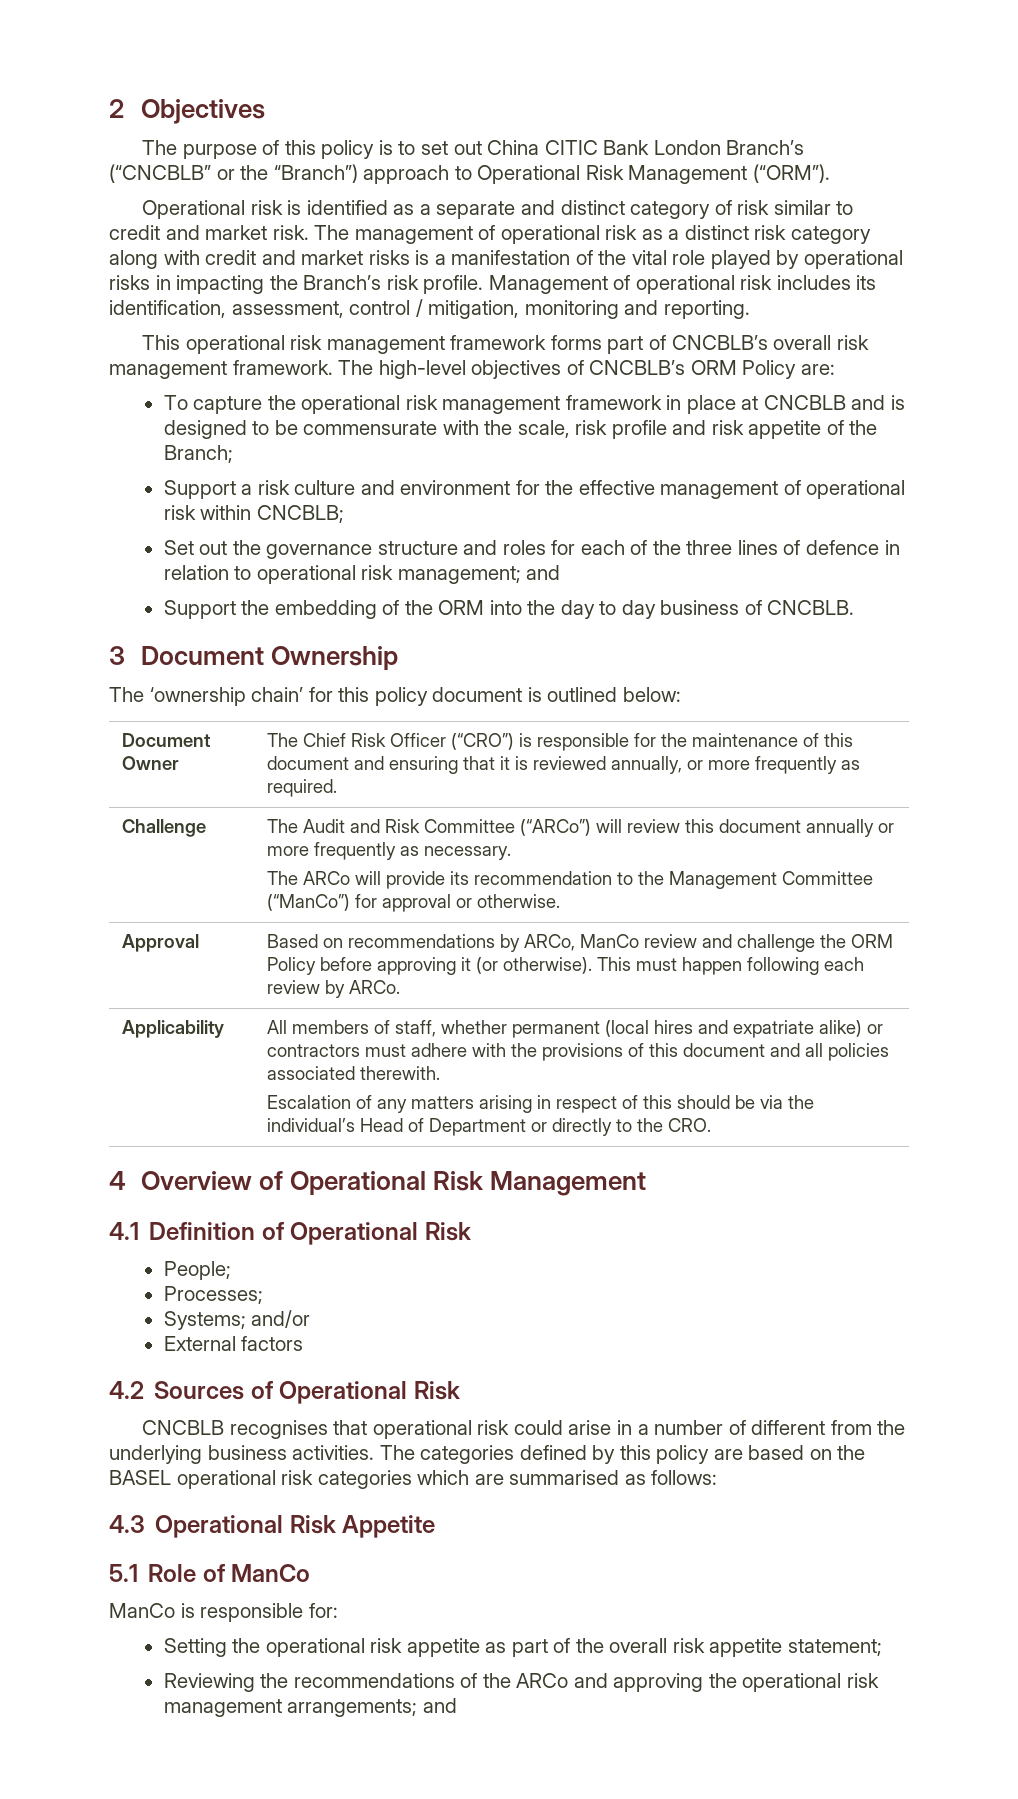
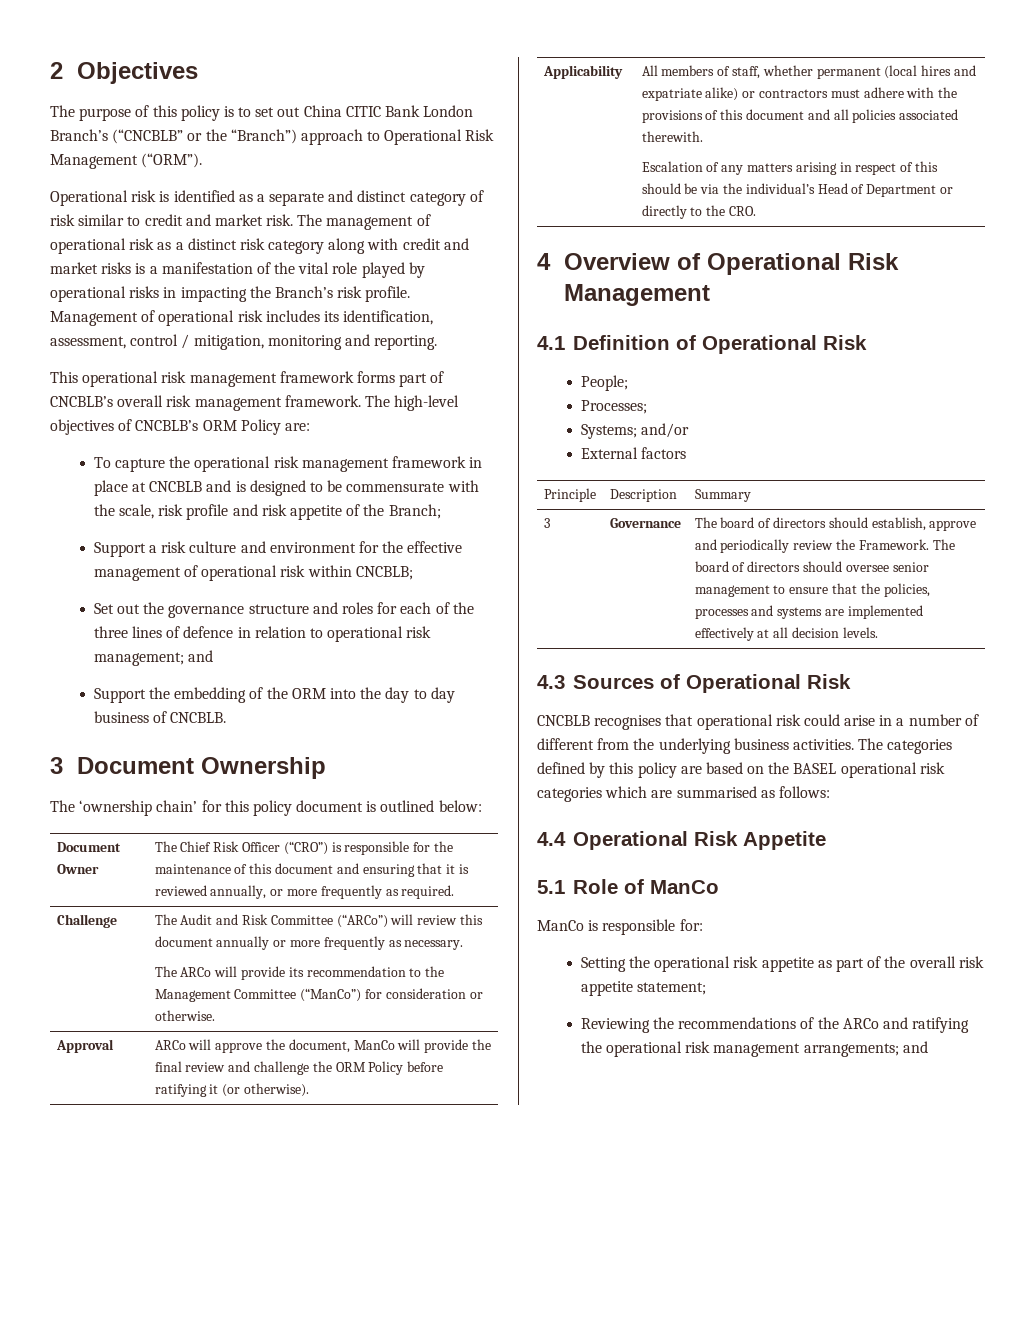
  Challenge | The Audit and Risk Committee (“ARCo”) will review this document annually or more frequently as necessary.
- The ARCo will provide its recommendation to the Management Committee (“ManCo”) for approval or otherwise.
+ The ARCo will provide its recommendation to the Management Committee (“ManCo”) for consideration or otherwise.
- Approval | Based on recommendations by ARCo, ManCo review and challenge the ORM Policy before approving it (or otherwise). This must happen following each review by ARCo.
+ Approval | ARCo will approve the document, ManCo will provide the final review and challenge the ORM Policy before ratifying it (or otherwise).
- 4.2 Sources of Operational Risk
+ Principle | Description | Summary
+ 3 | Governance | The board of directors should establish, approve and periodically review the Framework. The board of directors should oversee senior management to ensure that the policies, processes and systems are implemented effectively at all decision levels.
+ 4.3 Sources of Operational Risk
- 4.3 Operational Risk Appetite
+ 4.4 Operational Risk Appetite
- Reviewing the recommendations of the ARCo and approving the operational risk management arrangements; and
+ Reviewing the recommendations of the ARCo and ratifying the operational risk management arrangements; and

